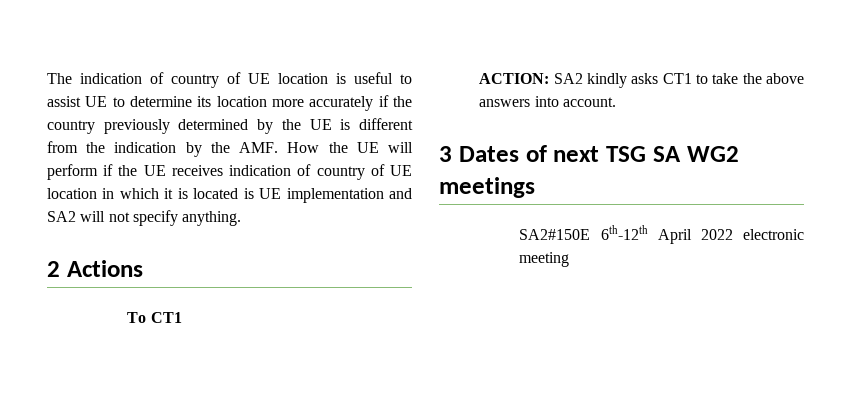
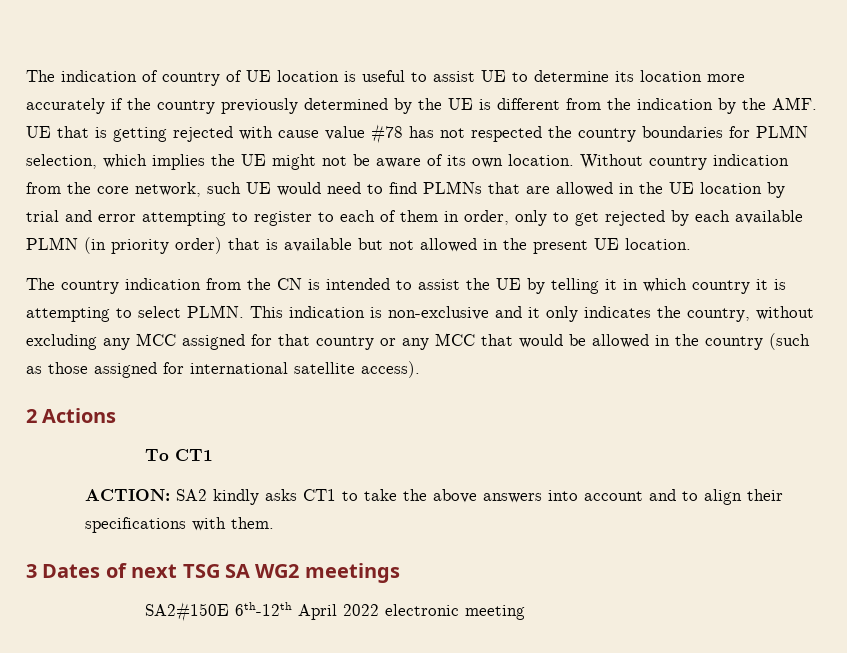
- The indication of country of UE location is useful to assist UE to determine its location more accurately if the country previously determined by the UE is different from the indication by the AMF. How the UE will perform if the UE receives indication of country of UE location in which it is located is UE implementation and SA2 will not specify anything.
+ The indication of country of UE location is useful to assist UE to determine its location more accurately if the country previously determined by the UE is different from the indication by the AMF. UE that is getting rejected with cause value #78 has not respected the country boundaries for PLMN selection, which implies the UE might not be aware of its own location. Without country indication from the core network, such UE would need to find PLMNs that are allowed in the UE location by trial and error attempting to register to each of them in order, only to get rejected by each available PLMN (in priority order) that is available but not allowed in the present UE location.
+ The country indication from the CN is intended to assist the UE by telling it in which country it is attempting to select PLMN. This indication is non-exclusive and it only indicates the country, without excluding any MCC assigned for that country or any MCC that would be allowed in the country (such as those assigned for international satellite access).
- ACTION: SA2 kindly asks CT1 to take the above answers into account.
+ ACTION: SA2 kindly asks CT1 to take the above answers into account and to align their specifications with them.

